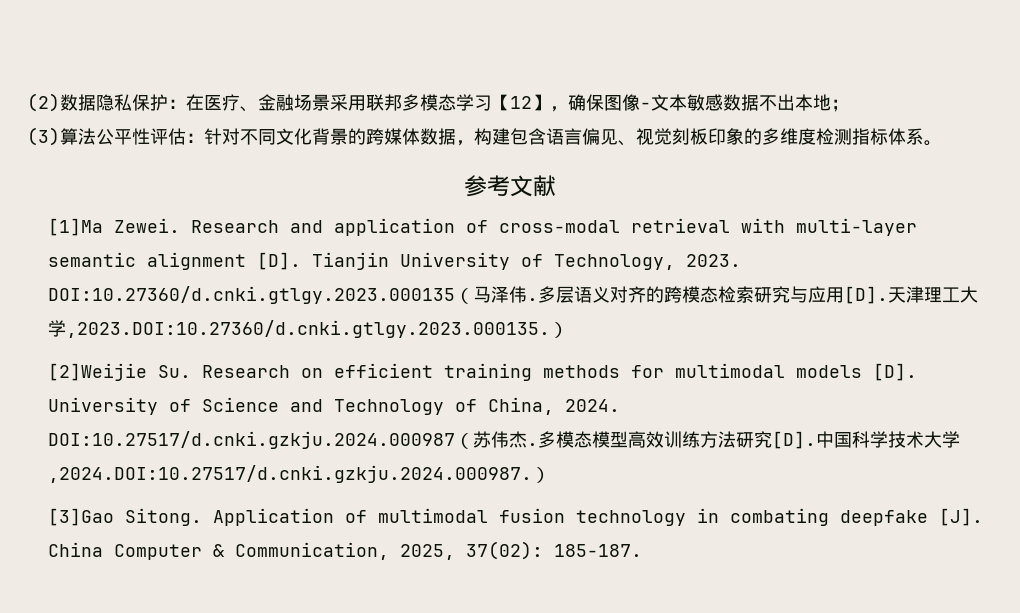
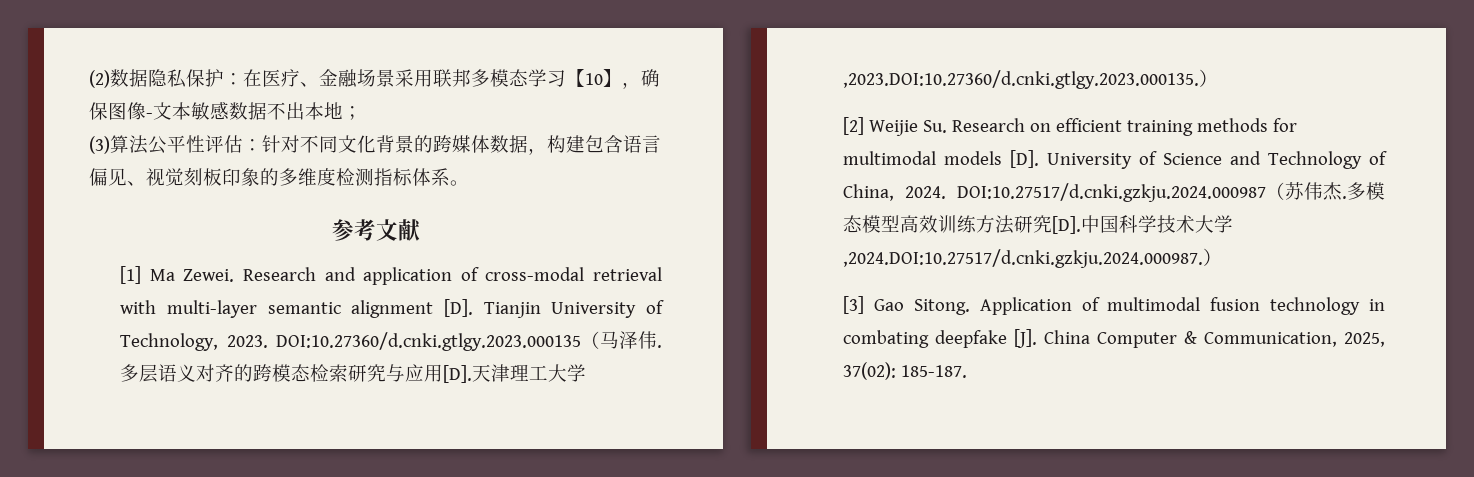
- (2)数据隐私保护：在医疗、金融场景采用联邦多模态学习【12】，确保图像-文本敏感数据不出本地；
+ (2)数据隐私保护：在医疗、金融场景采用联邦多模态学习【10】，确保图像-文本敏感数据不出本地；
- [1]Ma Zewei.
+ [1] Ma Zewei.
- [2]Weijie Su. Research on efficient training methods for multimodal models [D]. University of Science and Technology of China, 2024.
+ [2] Weijie Su. Research on efficient training methods for multimodal models [D]. University of Science and Technology of China, 2024.
- [3]Gao Sitong.
+ [3] Gao Sitong.

